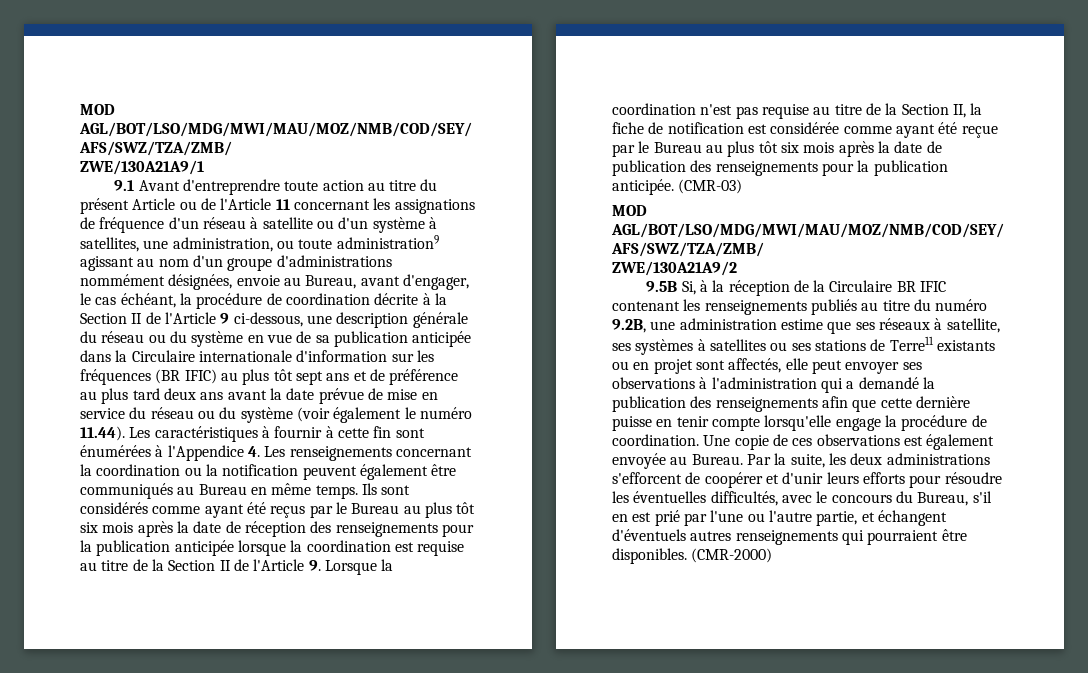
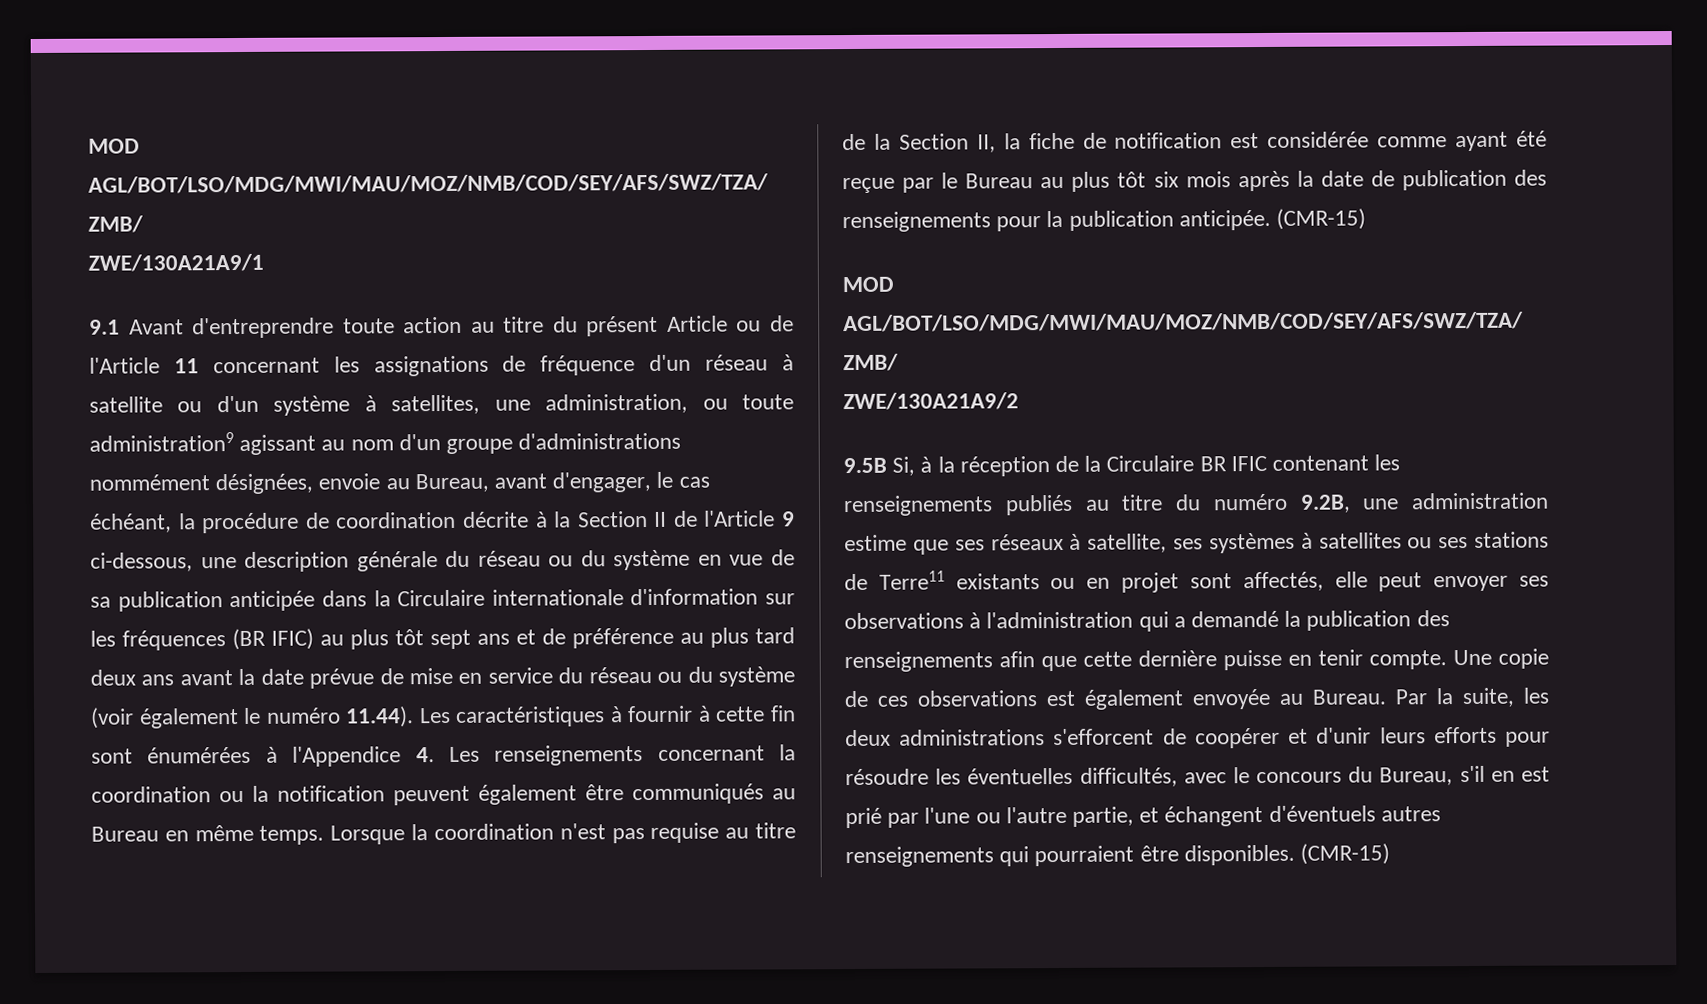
- Ils sont considérés comme ayant été reçus par le Bureau au plus tôt six mois après la date de réception des renseignements pour la publication anticipée lorsque la coordination est requise au titre de la Section II de l'Article 9. Lorsque la coordination n'est pas requise au titre de la Section II, la fiche de notification est considérée comme ayant été reçue par le Bureau au plus tôt six mois après la date de publication des renseignements pour la publication anticipée. (CMR-03)
+ Lorsque la coordination n'est pas requise au titre de la Section II, la fiche de notification est considérée comme ayant été reçue par le Bureau au plus tôt six mois après la date de publication des renseignements pour la publication anticipée. (CMR-15)
- 9.5B Si, à la réception de la Circulaire BR IFIC contenant les renseignements publiés au titre du numéro 9.2B, une administration estime que ses réseaux à satellite, ses systèmes à satellites ou ses stations de Terre11 existants ou en projet sont affectés, elle peut envoyer ses observations à l'administration qui a demandé la publication des renseignements afin que cette dernière puisse en tenir compte lorsqu'elle engage la procédure de coordination.
+ 9.5B Si, à la réception de la Circulaire BR IFIC contenant les renseignements publiés au titre du numéro 9.2B, une administration estime que ses réseaux à satellite, ses systèmes à satellites ou ses stations de Terre11 existants ou en projet sont affectés, elle peut envoyer ses observations à l'administration qui a demandé la publication des renseignements afin que cette dernière puisse en tenir compte.
- Par la suite, les deux administrations s'efforcent de coopérer et d'unir leurs efforts pour résoudre les éventuelles difficultés, avec le concours du Bureau, s'il en est prié par l'une ou l'autre partie, et échangent d'éventuels autres renseignements qui pourraient être disponibles. (CMR-2000)
+ Par la suite, les deux administrations s'efforcent de coopérer et d'unir leurs efforts pour résoudre les éventuelles difficultés, avec le concours du Bureau, s'il en est prié par l'une ou l'autre partie, et échangent d'éventuels autres renseignements qui pourraient être disponibles. (CMR-15)

